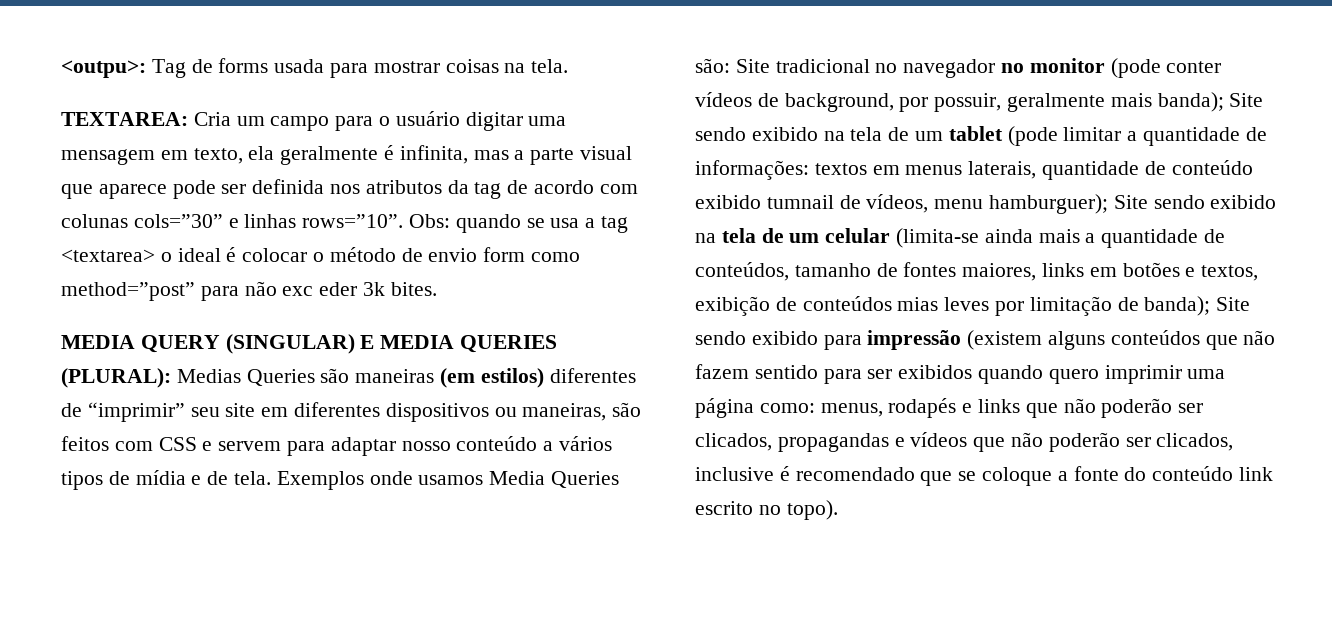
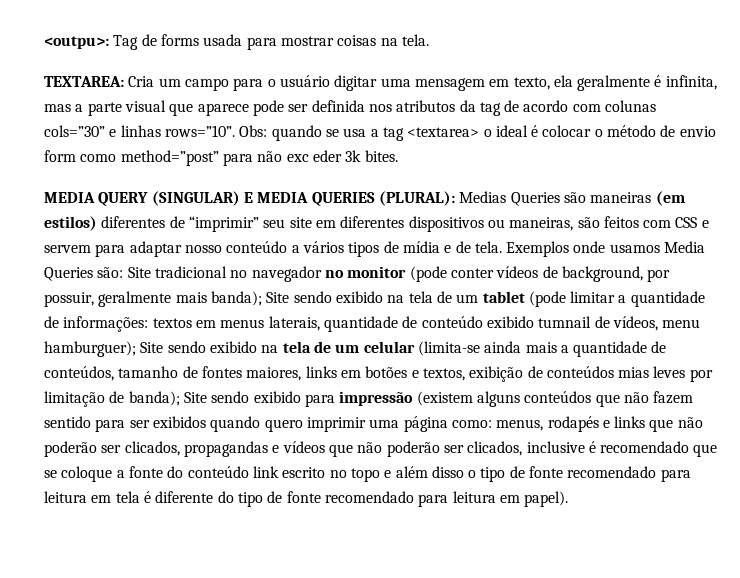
- menus, rodapés e links que não poderão ser clicados, propagandas e vídeos que não poderão ser clicados, inclusive é recomendado que se coloque a fonte do conteúdo link escrito no topo).
+ menus, rodapés e links que não poderão ser clicados, propagandas e vídeos que não poderão ser clicados, inclusive é recomendado que se coloque a fonte do conteúdo link escrito no topo e além disso o tipo de fonte recomendado para leitura em tela é diferente do tipo de fonte recomendado para leitura em papel).

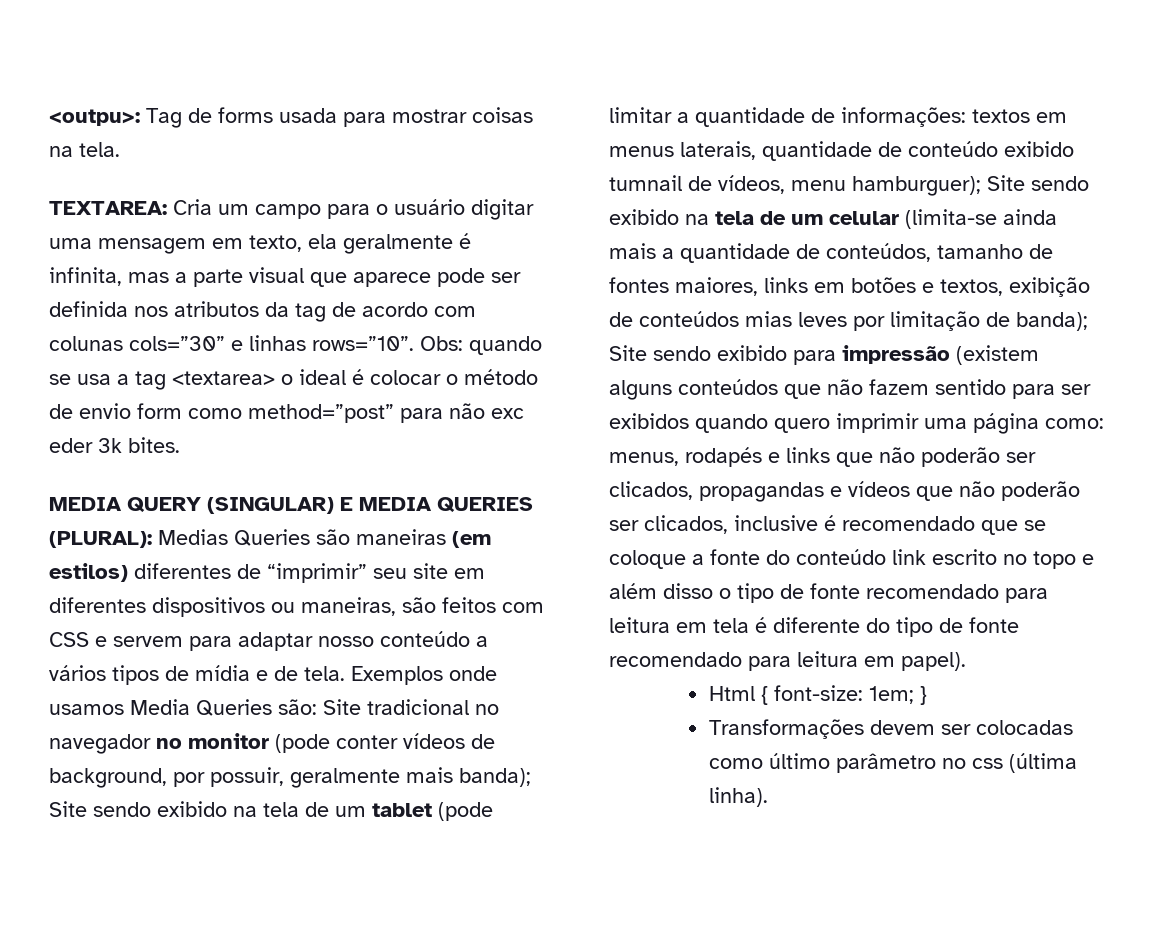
+ Html { font-size: 1em; }
+ Transformações devem ser colocadas como último parâmetro no css (última linha).

